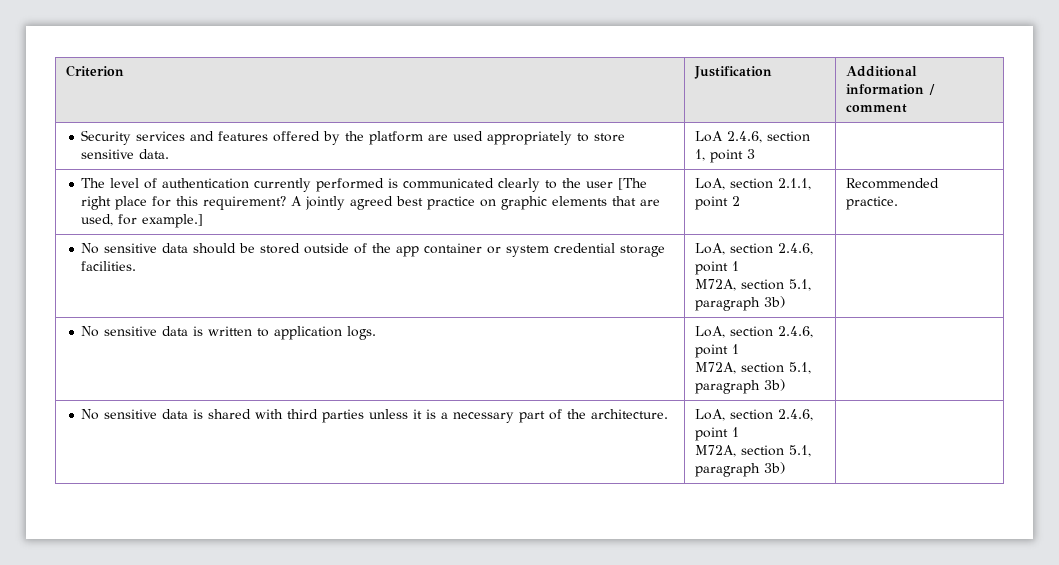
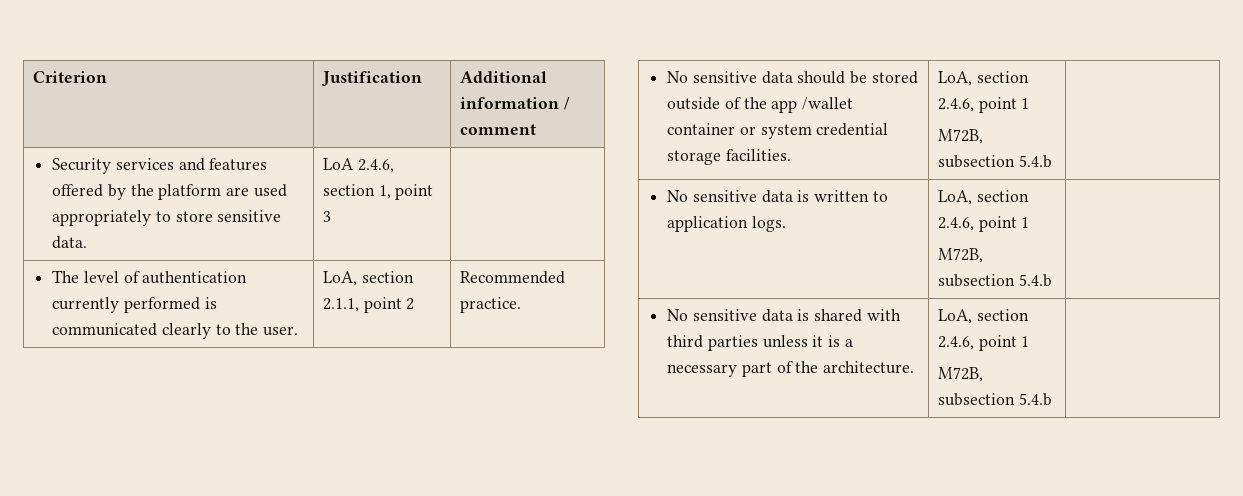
- The level of authentication currently performed is communicated clearly to the user [The right place for this requirement? A jointly agreed best practice on graphic elements that are used, for example.] | LoA, section 2.1.1, point 2 | Recommended practice.
+ The level of authentication currently performed is communicated clearly to the user. | LoA, section 2.1.1, point 2 | Recommended practice.
- No sensitive data should be stored outside of the app container or system credential storage facilities. | LoA, section 2.4.6, point 1
- M72A, section 5.1, paragraph 3b) |
+ No sensitive data should be stored outside of the app /wallet container or system credential storage facilities. | LoA, section 2.4.6, point 1
+ M72B, subsection 5.4.b |
  No sensitive data is written to application logs. | LoA, section 2.4.6, point 1
- M72A, section 5.1, paragraph 3b) |
+ M72B, subsection 5.4.b |
  No sensitive data is shared with third parties unless it is a necessary part of the architecture. | LoA, section 2.4.6, point 1
- M72A, section 5.1, paragraph 3b) |
+ M72B, subsection 5.4.b |

